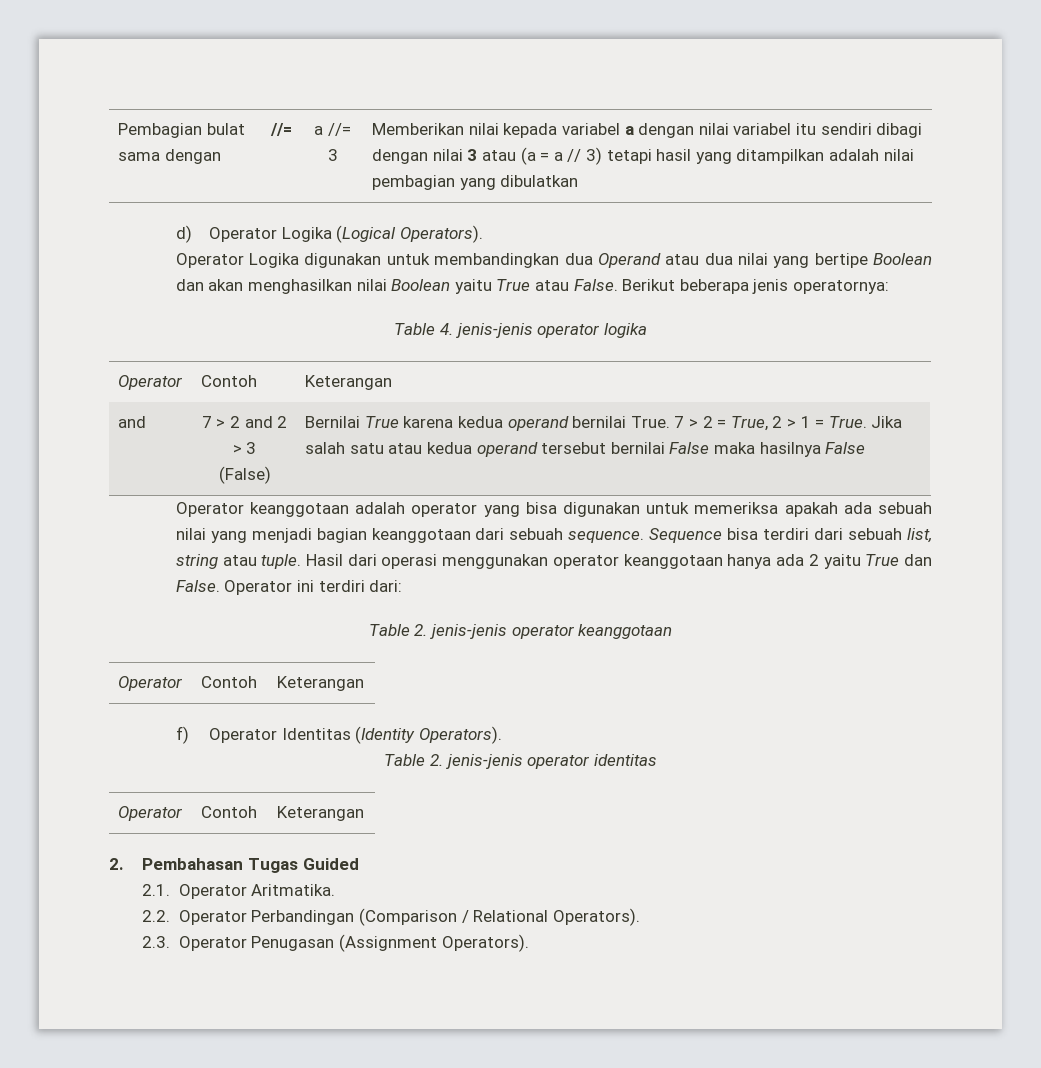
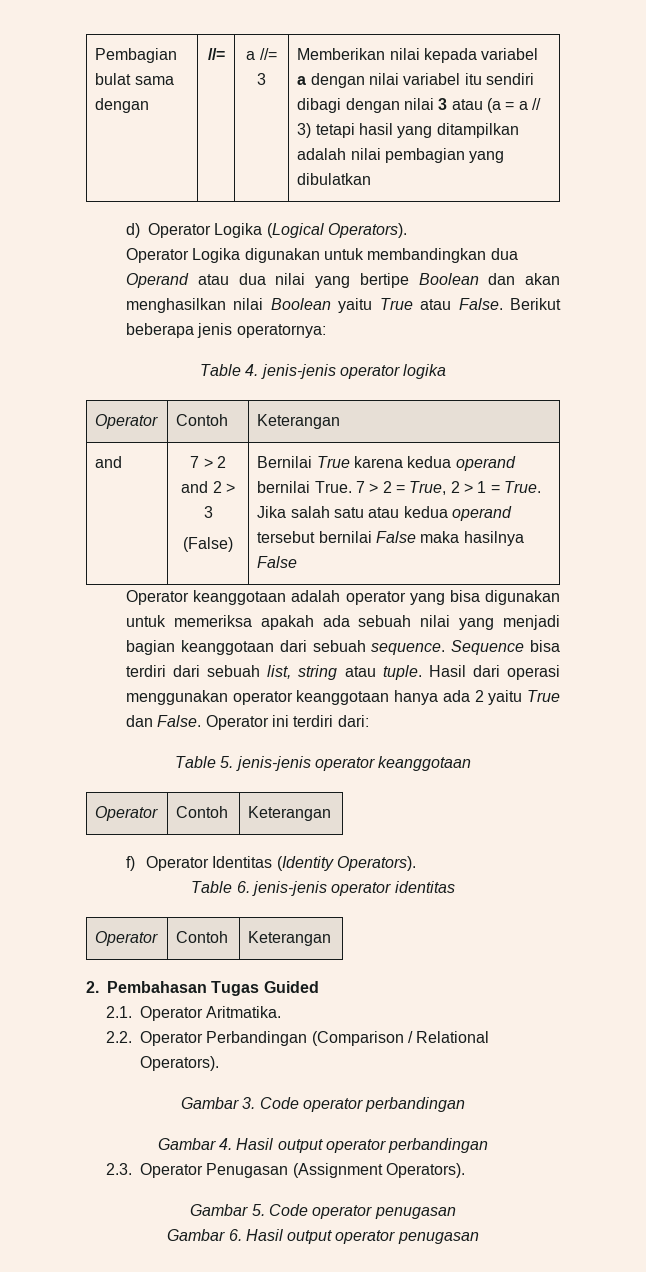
- Table 2. jenis-jenis operator keanggotaan
+ Table 5. jenis-jenis operator keanggotaan
- Table 2. jenis-jenis operator identitas
+ Table 6. jenis-jenis operator identitas
+ Gambar 3. Code operator perbandingan
+ Gambar 4. Hasil output operator perbandingan
+ Gambar 5. Code operator penugasan
+ Gambar 6. Hasil output operator penugasan

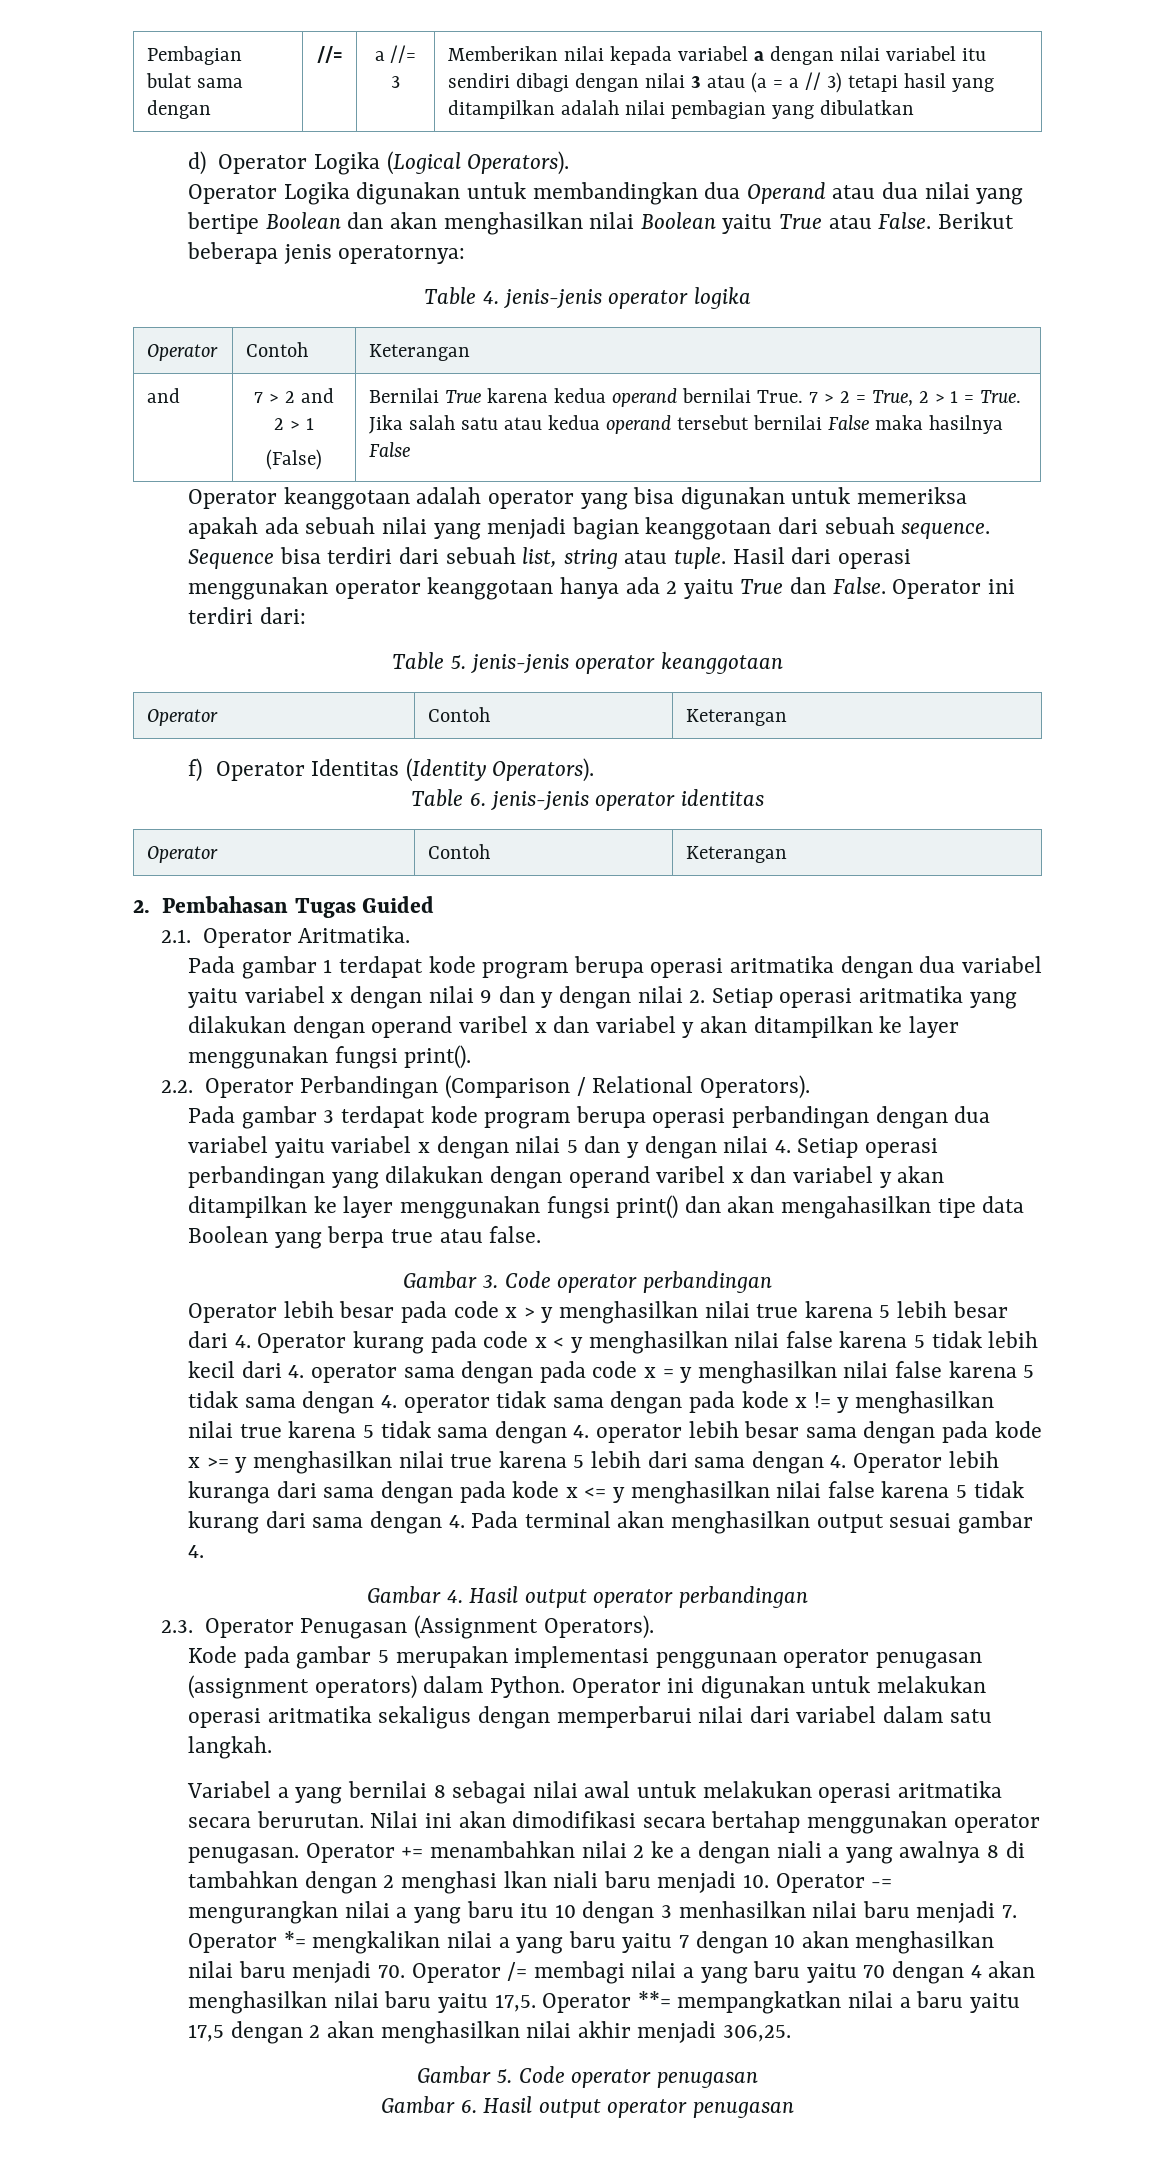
- and | 7 > 2 and 2 > 3
+ and | 7 > 2 and 2 > 1
+ Pada gambar 1 terdapat kode program berupa operasi aritmatika dengan dua variabel yaitu variabel x dengan nilai 9 dan y dengan nilai 2. Setiap operasi aritmatika yang dilakukan dengan operand varibel x dan variabel y akan ditampilkan ke layer menggunakan fungsi print().
+ Pada gambar 3 terdapat kode program berupa operasi perbandingan dengan dua variabel yaitu variabel x dengan nilai 5 dan y dengan nilai 4. Setiap operasi perbandingan yang dilakukan dengan operand varibel x dan variabel y akan ditampilkan ke layer menggunakan fungsi print() dan akan mengahasilkan tipe data Boolean yang berpa true atau false.
+ Operator lebih besar pada code x > y menghasilkan nilai true karena 5 lebih besar dari 4. Operator kurang pada code x < y menghasilkan nilai false karena 5 tidak lebih kecil dari 4. operator sama dengan pada code x = y menghasilkan nilai false karena 5 tidak sama dengan 4. operator tidak sama dengan pada kode x != y menghasilkan nilai true karena 5 tidak sama dengan 4. operator lebih besar sama dengan pada kode x >= y menghasilkan nilai true karena 5 lebih dari sama dengan 4. Operator lebih kuranga dari sama dengan pada kode x <= y menghasilkan nilai false karena 5 tidak kurang dari sama dengan 4. Pada terminal akan menghasilkan output sesuai gambar 4.
+ Kode pada gambar 5 merupakan implementasi penggunaan operator penugasan (assignment operators) dalam Python. Operator ini digunakan untuk melakukan operasi aritmatika sekaligus dengan memperbarui nilai dari variabel dalam satu langkah.
+ Variabel a yang bernilai 8 sebagai nilai awal untuk melakukan operasi aritmatika secara berurutan. Nilai ini akan dimodifikasi secara bertahap menggunakan operator penugasan. Operator += menambahkan nilai 2 ke a dengan niali a yang awalnya 8 di tambahkan dengan 2 menghasi lkan niali baru menjadi 10. Operator -= mengurangkan nilai a yang baru itu 10 dengan 3 menhasilkan nilai baru menjadi 7. Operator *= mengkalikan nilai a yang baru yaitu 7 dengan 10 akan menghasilkan nilai baru menjadi 70. Operator /= membagi nilai a yang baru yaitu 70 dengan 4 akan menghasilkan nilai baru yaitu 17,5. Operator **= mempangkatkan nilai a baru yaitu 17,5 dengan 2 akan menghasilkan nilai akhir menjadi 306,25.

